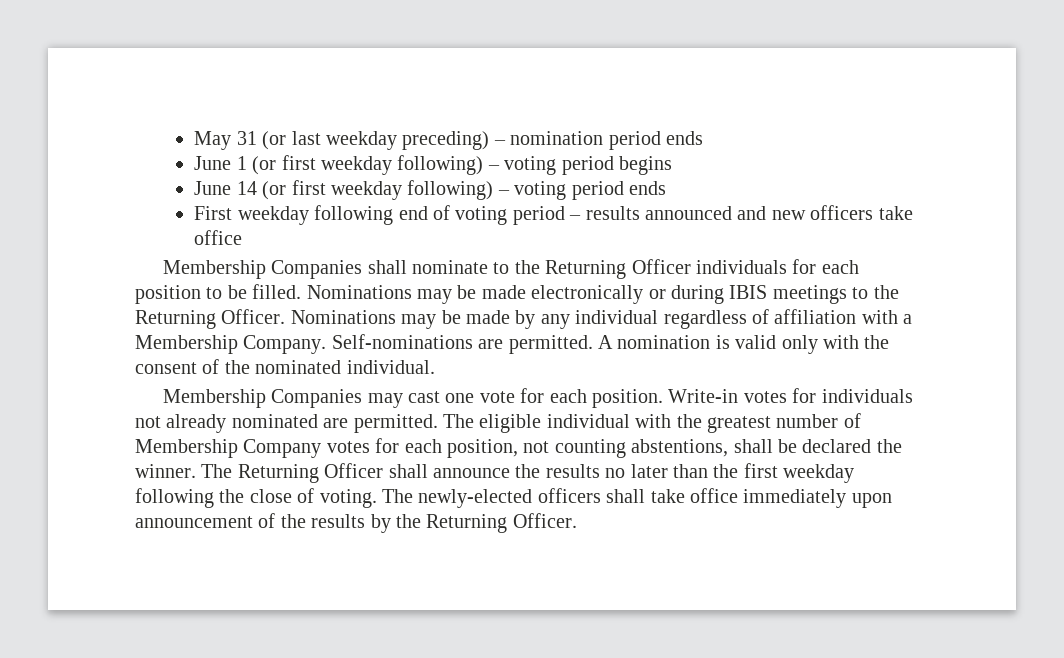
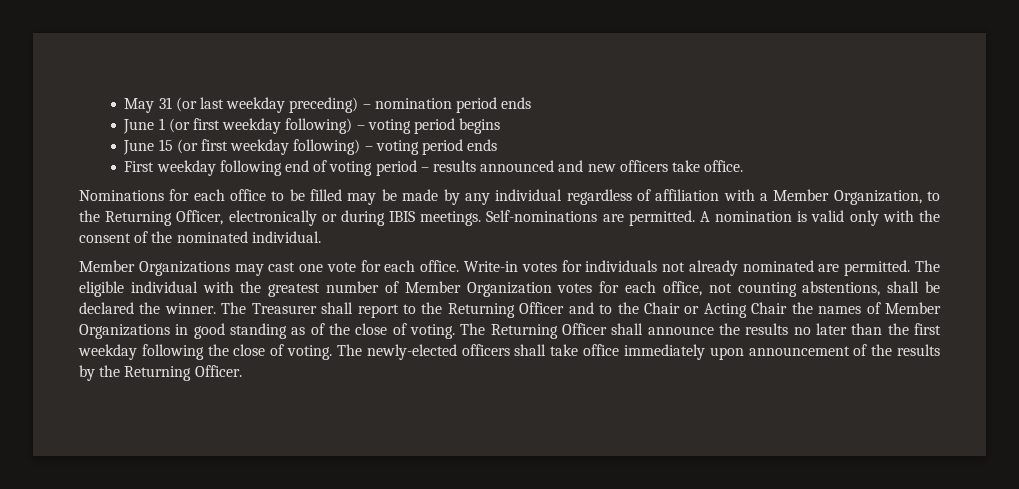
- June 14 (or first weekday following) – voting period ends
+ June 15 (or first weekday following) – voting period ends
- First weekday following end of voting period – results announced and new officers take office
- Membership Companies shall nominate to the Returning Officer individuals for each position to be filled. Nominations may be made electronically or during IBIS meetings to the Returning Officer. Nominations may be made by any individual regardless of affiliation with a Membership Company.
+ First weekday following end of voting period – results announced and new officers take office.
+ Nominations for each office to be filled may be made by any individual regardless of affiliation with a Member Organization, to the Returning Officer, electronically or during IBIS meetings.
- Membership Companies may cast one vote for each position.
+ Member Organizations may cast one vote for each office.
- The eligible individual with the greatest number of Membership Company votes for each position, not counting abstentions, shall be declared the winner.
+ The eligible individual with the greatest number of Member Organization votes for each office, not counting abstentions, shall be declared the winner.
- The Returning Officer shall announce the results no later than the first weekday following the close of voting.
+ The Treasurer shall report to the Returning Officer and to the Chair or Acting Chair the names of Member Organizations in good standing as of the close of voting. The Returning Officer shall announce the results no later than the first weekday following the close of voting.

